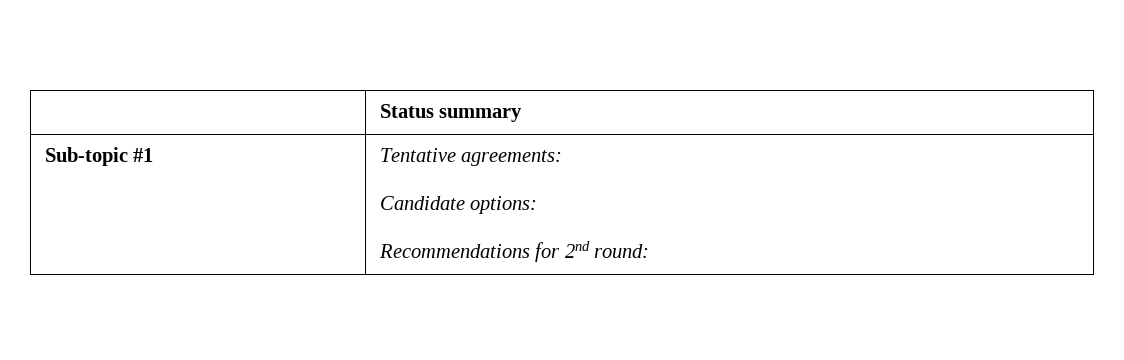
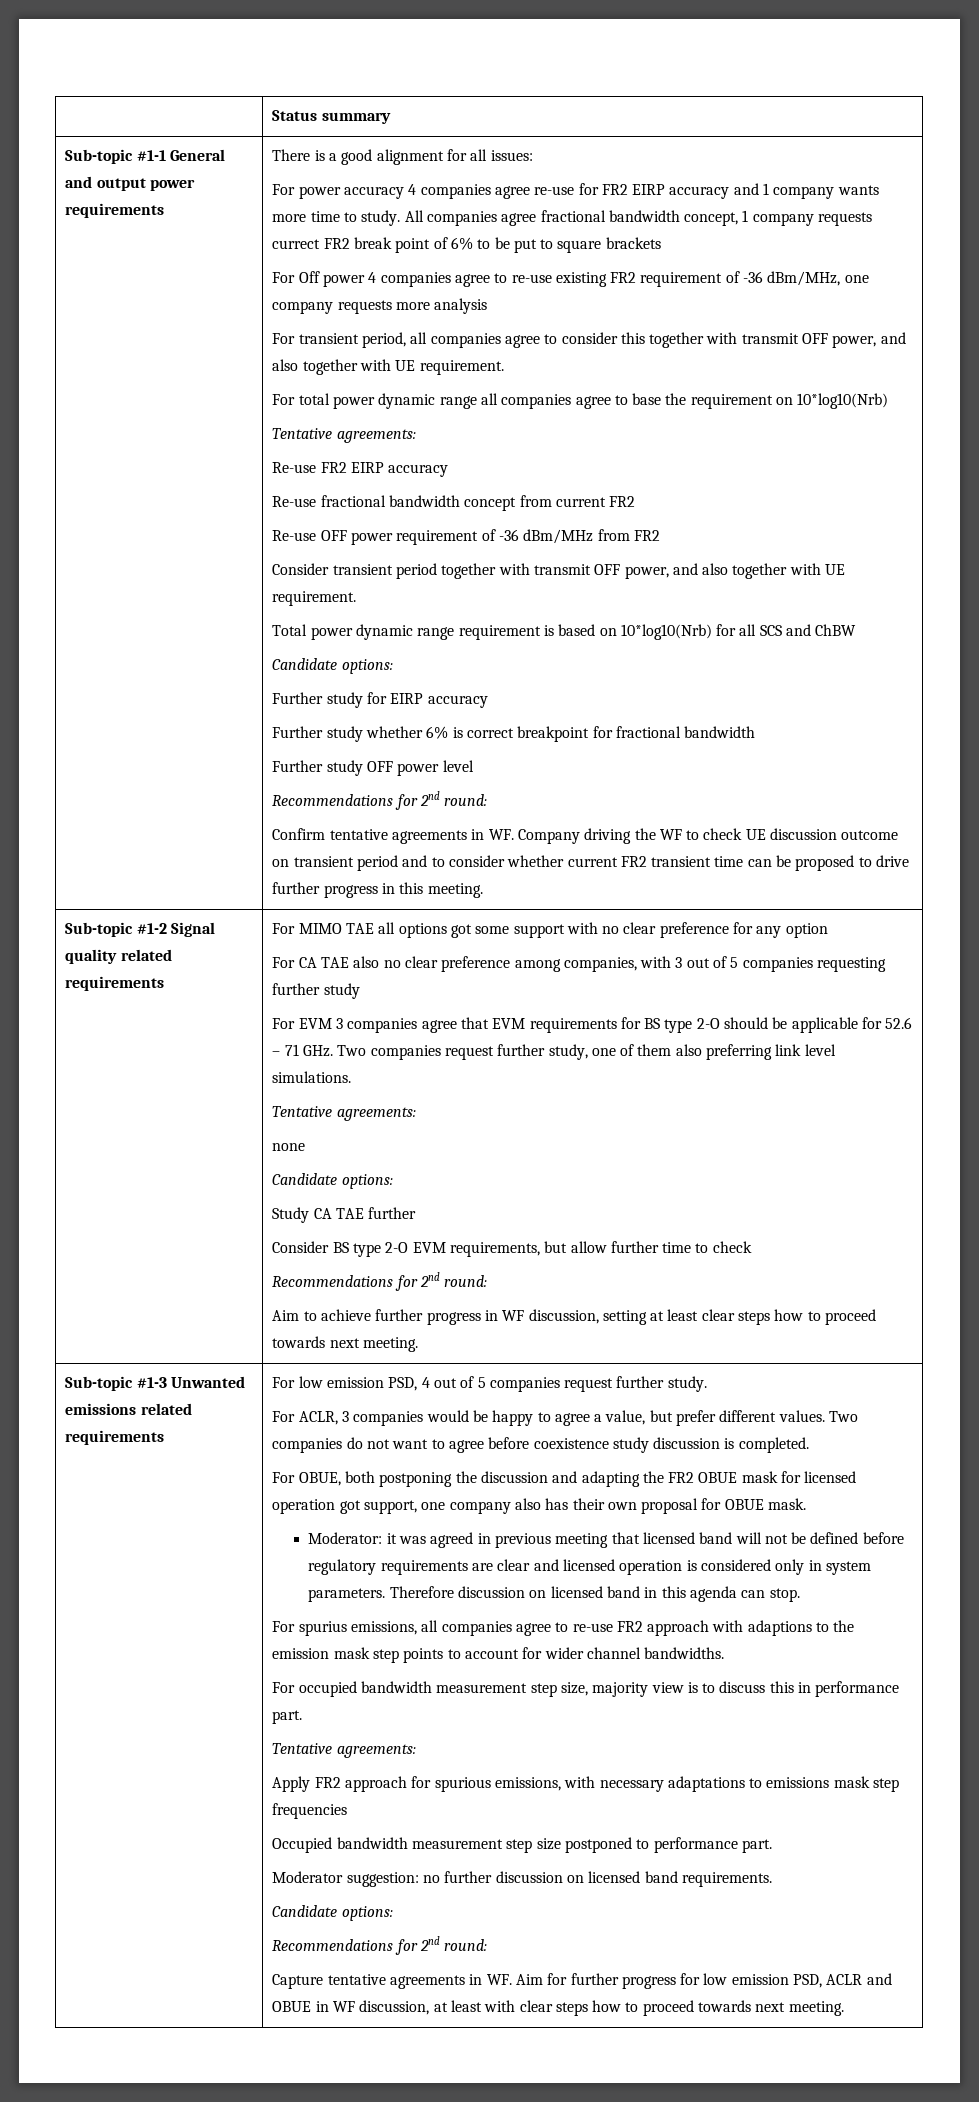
- Sub-topic #1 | Tentative agreements:
+ Sub-topic #1-1 General and output power requirements | There is a good alignment for all issues:
+ For power accuracy 4 companies agree re-use for FR2 EIRP accuracy and 1 company wants more time to study. All companies agree fractional bandwidth concept, 1 company requests currect FR2 break point of 6% to be put to square brackets
+ For Off power 4 companies agree to re-use existing FR2 requirement of -36 dBm/MHz, one company requests more analysis
+ For transient period, all companies agree to consider this together with transmit OFF power, and also together with UE requirement.
+ For total power dynamic range all companies agree to base the requirement on 10*log10(Nrb)
+ Tentative agreements:
+ Re-use FR2 EIRP accuracy
+ Re-use fractional bandwidth concept from current FR2
+ Re-use OFF power requirement of -36 dBm/MHz from FR2
+ Consider transient period together with transmit OFF power, and also together with UE requirement.
+ Total power dynamic range requirement is based on 10*log10(Nrb) for all SCS and ChBW
+ Candidate options:
+ Further study for EIRP accuracy
+ Further study whether 6% is correct breakpoint for fractional bandwidth
+ Further study OFF power level
+ Recommendations for 2nd round:
+ Confirm tentative agreements in WF. Company driving the WF to check UE discussion outcome on transient period and to consider whether current FR2 transient time can be proposed to drive further progress in this meeting.
+ Sub-topic #1-2 Signal quality related requirements | For MIMO TAE all options got some support with no clear preference for any option
+ For CA TAE also no clear preference among companies, with 3 out of 5 companies requesting further study
+ For EVM 3 companies agree that EVM requirements for BS type 2-O should be applicable for 52.6 – 71 GHz. Two companies request further study, one of them also preferring link level simulations.
+ Tentative agreements:
+ none
+ Candidate options:
+ Study CA TAE further
+ Consider BS type 2-O EVM requirements, but allow further time to check
+ Recommendations for 2nd round:
+ Aim to achieve further progress in WF discussion, setting at least clear steps how to proceed towards next meeting.
+ Sub-topic #1-3 Unwanted emissions related requirements | For low emission PSD, 4 out of 5 companies request further study.
+ For ACLR, 3 companies would be happy to agree a value, but prefer different values. Two companies do not want to agree before coexistence study discussion is completed.
+ For OBUE, both postponing the discussion and adapting the FR2 OBUE mask for licensed operation got support, one company also has their own proposal for OBUE mask.
+ Moderator: it was agreed in previous meeting that licensed band will not be defined before regulatory requirements are clear and licensed operation is considered only in system parameters. Therefore discussion on licensed band in this agenda can stop.
+ For spurius emissions, all companies agree to re-use FR2 approach with adaptions to the emission mask step points to account for wider channel bandwidths.
+ For occupied bandwidth measurement step size, majority view is to discuss this in performance part.
+ Tentative agreements:
+ Apply FR2 approach for spurious emissions, with necessary adaptations to emissions mask step frequencies
+ Occupied bandwidth measurement step size postponed to performance part.
+ Moderator suggestion: no further discussion on licensed band requirements.
+ Capture tentative agreements in WF. Aim for further progress for low emission PSD, ACLR and OBUE in WF discussion, at least with clear steps how to proceed towards next meeting.

